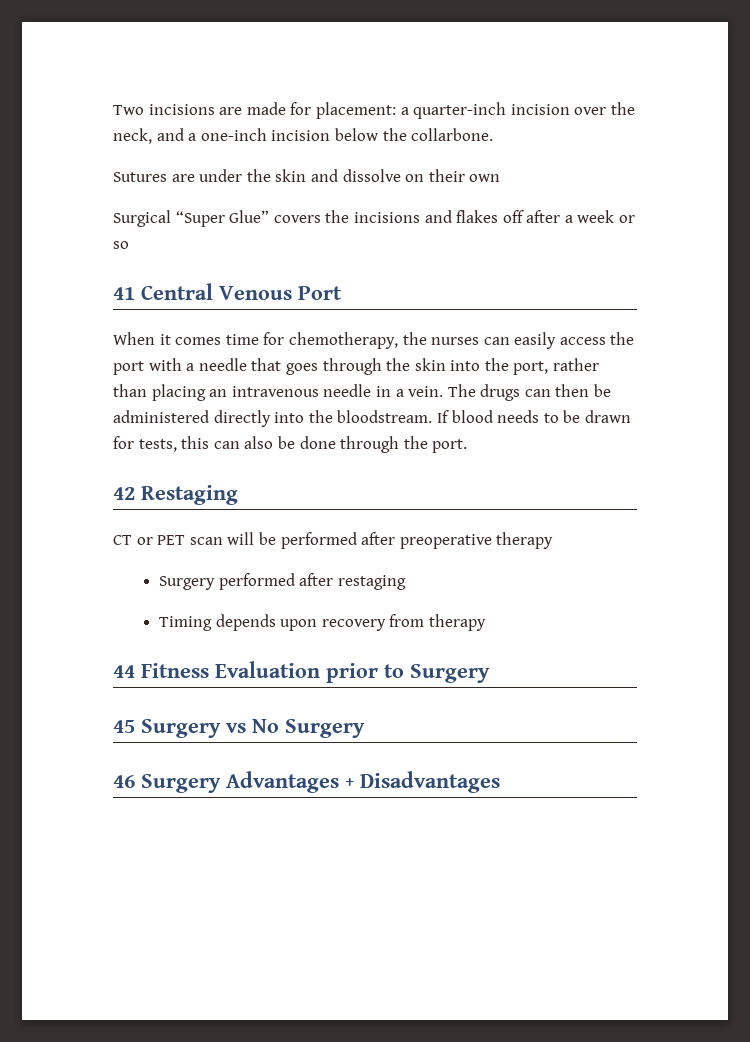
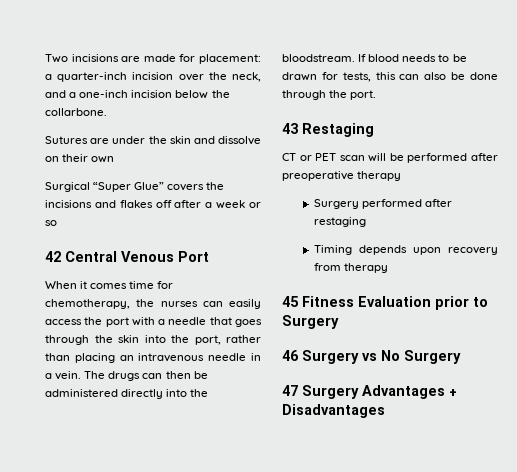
- 41 Central Venous Port
+ 42 Central Venous Port
- 42 Restaging
+ 43 Restaging
- 44 Fitness Evaluation prior to Surgery
+ 45 Fitness Evaluation prior to Surgery
- 45 Surgery vs No Surgery
+ 46 Surgery vs No Surgery
- 46 Surgery Advantages + Disadvantages
+ 47 Surgery Advantages + Disadvantages

